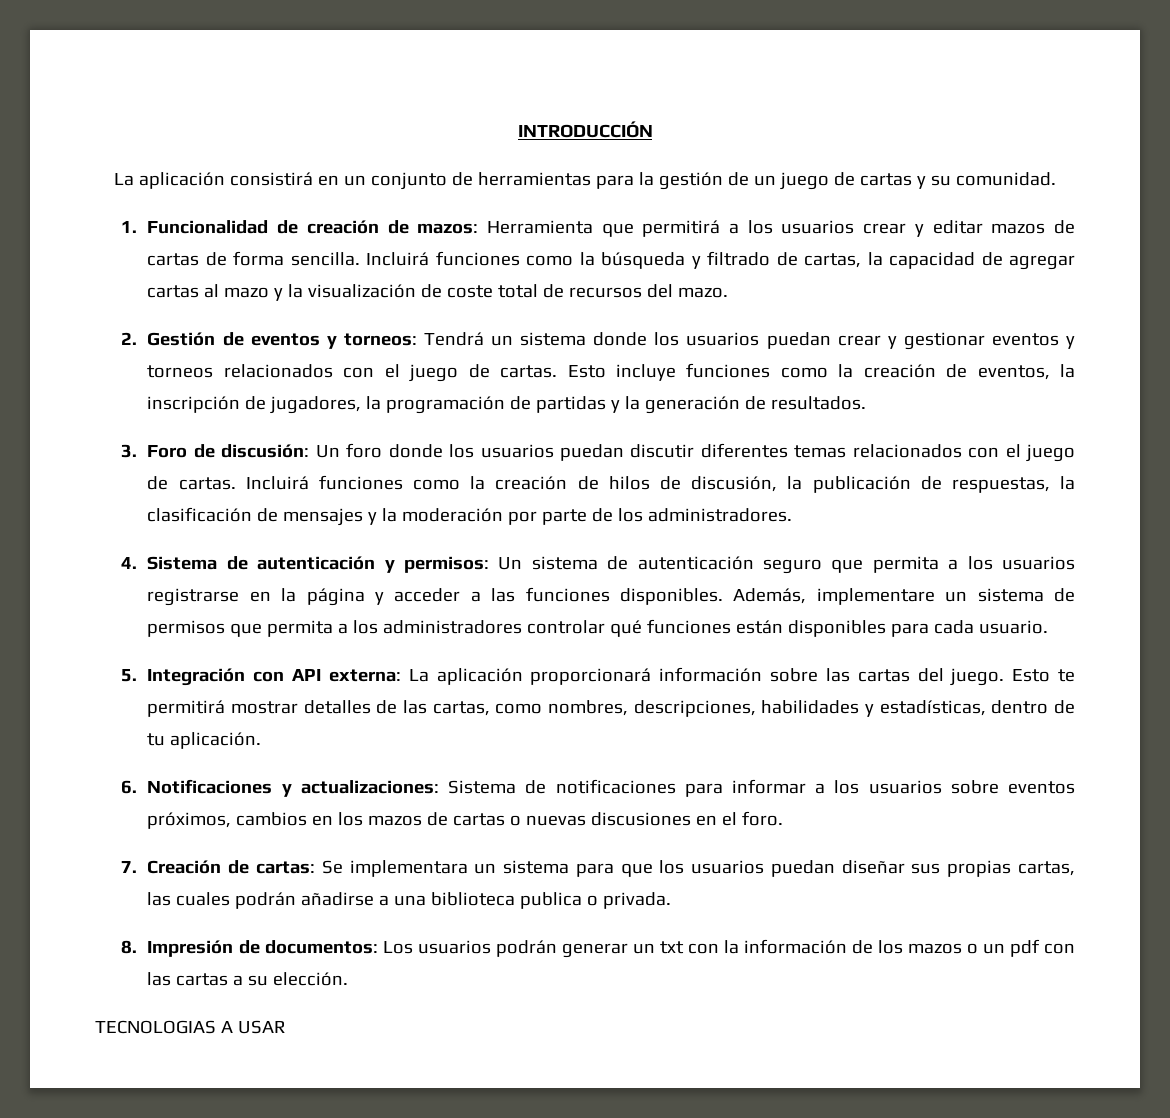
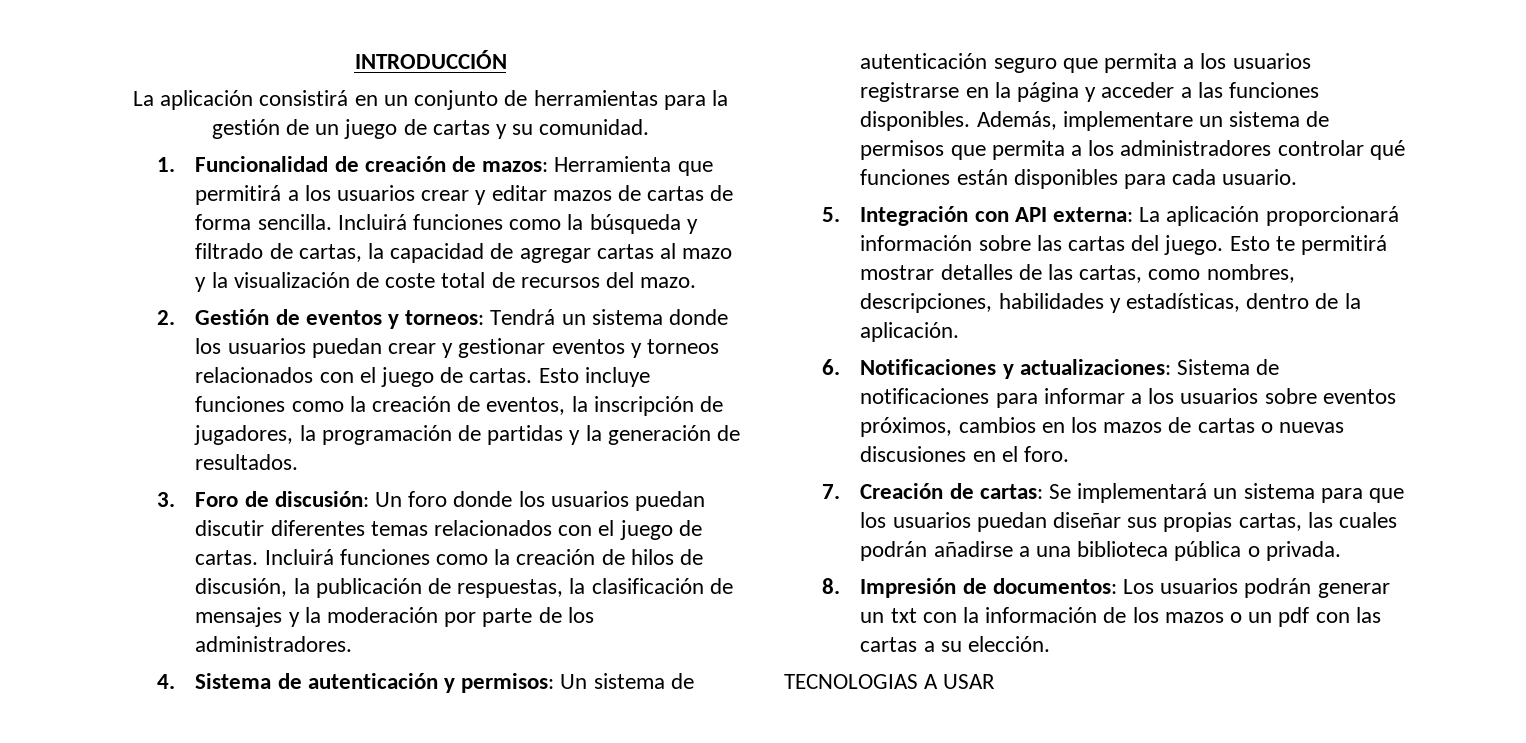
- Esto te permitirá mostrar detalles de las cartas, como nombres, descripciones, habilidades y estadísticas, dentro de tu aplicación.
+ Esto te permitirá mostrar detalles de las cartas, como nombres, descripciones, habilidades y estadísticas, dentro de la aplicación.
- 7. Creación de cartas: Se implementara un sistema para que los usuarios puedan diseñar sus propias cartas, las cuales podrán añadirse a una biblioteca publica o privada.
+ 7. Creación de cartas: Se implementará un sistema para que los usuarios puedan diseñar sus propias cartas, las cuales podrán añadirse a una biblioteca pública o privada.

